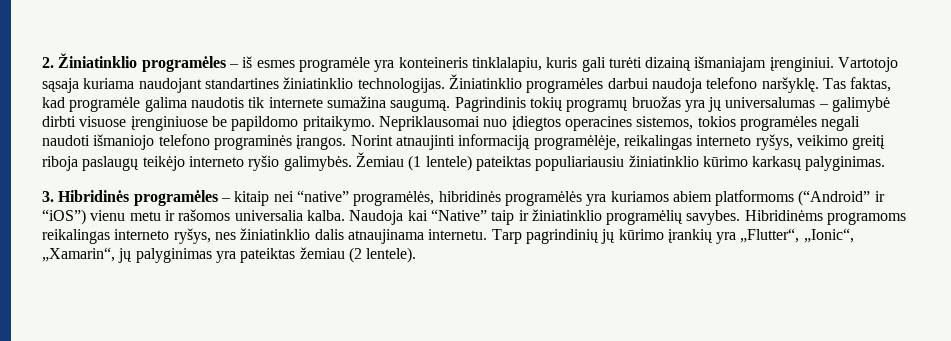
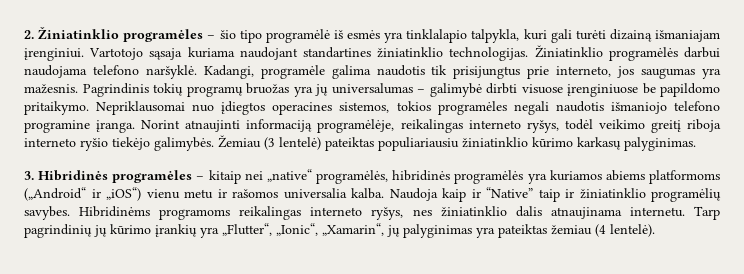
- 2. Žiniatinklio programėles – iš esmes programėle yra konteineris tinklalapiu, kuris gali turėti dizainą išmaniajam įrenginiui.
+ 2. Žiniatinklio programėles – šio tipo programėlė iš esmės yra tinklalapio talpykla, kuri gali turėti dizainą išmaniajam įrenginiui.
- Žiniatinklio programėles darbui naudoja telefono naršyklę. Tas faktas, kad programėle galima naudotis tik internete sumažina saugumą.
+ Žiniatinklio programėlės darbui naudojama telefono naršyklė. Kadangi, programėle galima naudotis tik prisijungtus prie interneto, jos saugumas yra mažesnis.
- Nepriklausomai nuo įdiegtos operacines sistemos, tokios programėles negali naudoti išmaniojo telefono programinės įrangos.
+ Nepriklausomai nuo įdiegtos operacines sistemos, tokios programėles negali naudotis išmaniojo telefono programine įranga.
- Norint atnaujinti informaciją programėlėje, reikalingas interneto ryšys, veikimo greitį riboja paslaugų teikėjo interneto ryšio galimybės.
+ Norint atnaujinti informaciją programėlėje, reikalingas interneto ryšys, todėl veikimo greitį riboja interneto ryšio tiekėjo galimybės.
- Žemiau (1 lentele) pateiktas populiariausiu žiniatinklio kūrimo karkasų palyginimas.
+ Žemiau (3 lentelė) pateiktas populiariausiu žiniatinklio kūrimo karkasų palyginimas.
- 3. Hibridinės programėles – kitaip nei “native” programėlės, hibridinės programėlės yra kuriamos abiem platformoms (“Android” ir “iOS”) vienu metu ir rašomos universalia kalba.
+ 3. Hibridinės programėles – kitaip nei „native“ programėlės, hibridinės programėlės yra kuriamos abiems platformoms („Android“ ir „iOS“) vienu metu ir rašomos universalia kalba.
- Naudoja kai “Native” taip ir žiniatinklio programėlių savybes.
+ Naudoja kaip ir “Native” taip ir žiniatinklio programėlių savybes.
- Tarp pagrindinių jų kūrimo įrankių yra „Flutter“, „Ionic“, „Xamarin“, jų palyginimas yra pateiktas žemiau (2 lentele).
+ Tarp pagrindinių jų kūrimo įrankių yra „Flutter“, „Ionic“, „Xamarin“, jų palyginimas yra pateiktas žemiau (4 lentelė).

